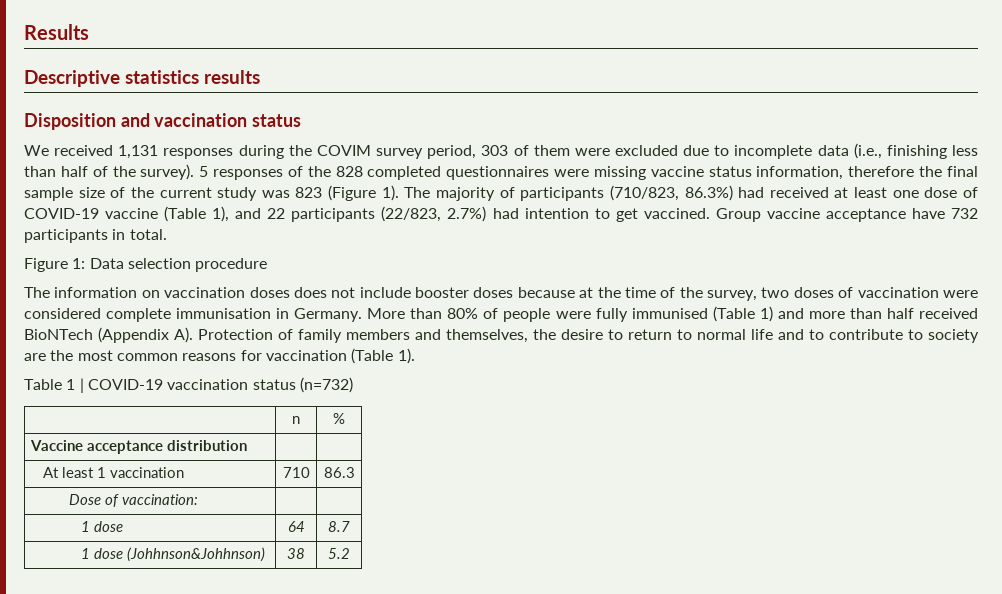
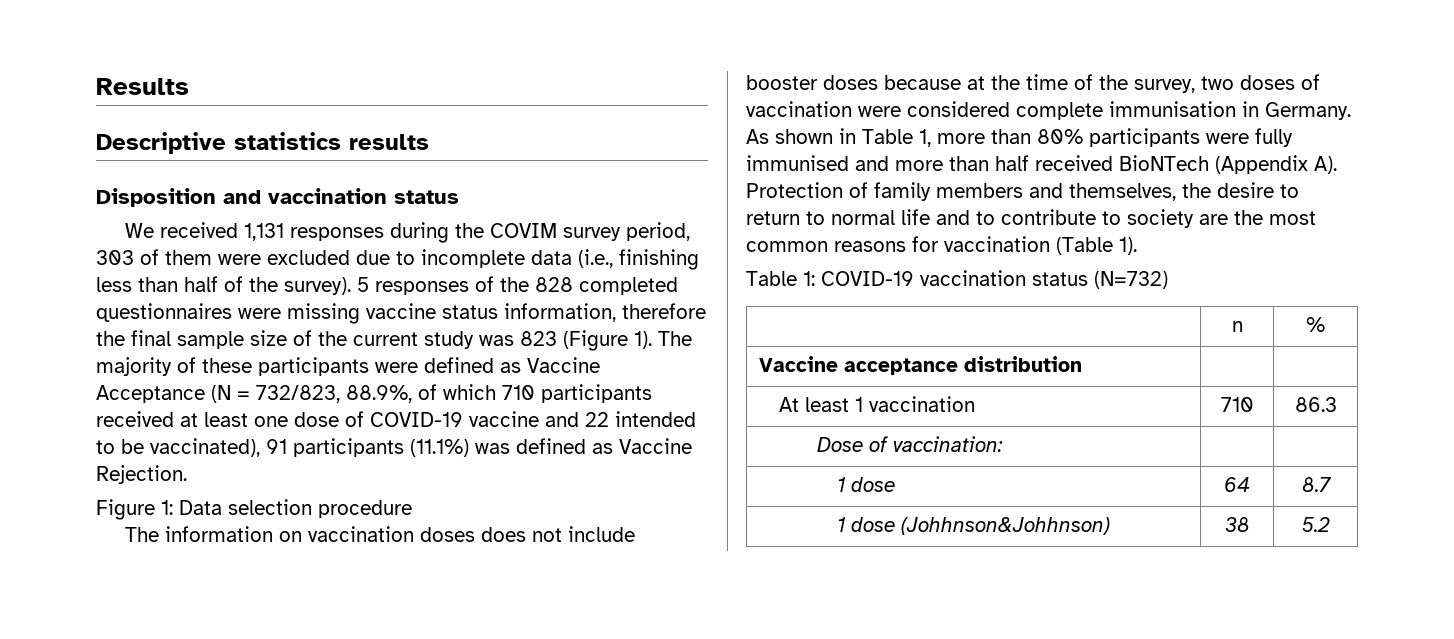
- The majority of participants (710/823, 86.3%) had received at least one dose of COVID-19 vaccine (Table 1), and 22 participants (22/823, 2.7%) had intention to get vaccined. Group vaccine acceptance have 732 participants in total.
+ The majority of these participants were defined as Vaccine Acceptance (N = 732/823, 88.9%, of which 710 participants received at least one dose of COVID-19 vaccine and 22 intended to be vaccinated), 91 participants (11.1%) was defined as Vaccine Rejection.
- More than 80% of people were fully immunised (Table 1) and more than half received BioNTech (Appendix A). Protection of family members and themselves, the desire to return to normal life and to contribute to society are the most common reasons for vaccination (Table 1).
+ As shown in Table 1, more than 80% participants were fully immunised and more than half received BioNTech (Appendix A). Protection of family members and themselves, the desire to return to normal life and to contribute to society are the most common reasons for vaccination (Table 1).
- Table 1 | COVID-19 vaccination status (n=732)
+ Table 1: COVID-19 vaccination status (N=732)

